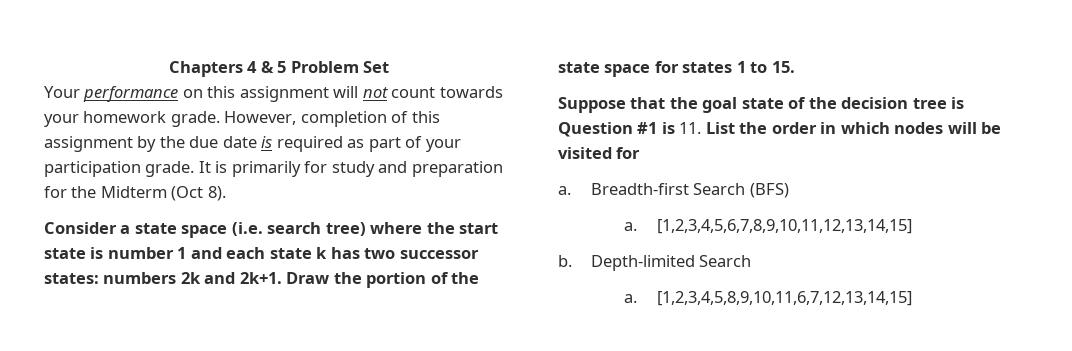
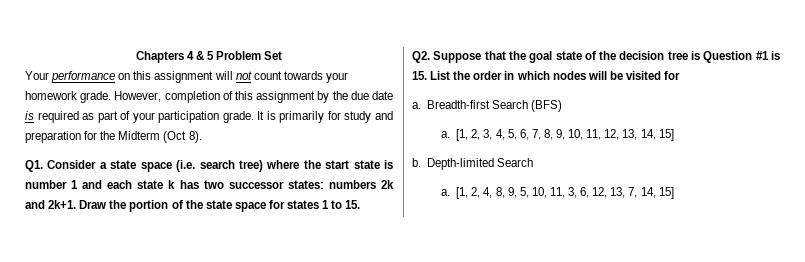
- Consider a state space (i.e. search tree) where the start state is number 1 and each state k has two successor states: numbers 2k and 2k+1.
+ Q1. Consider a state space (i.e. search tree) where the start state is number 1 and each state k has two successor states: numbers 2k and 2k+1.
- Suppose that the goal state of the decision tree is Question #1 is 11. List the order in which nodes will be visited for
+ Q2. Suppose that the goal state of the decision tree is Question #1 is 15. List the order in which nodes will be visited for
- [1,2,3,4,5,6,7,8,9,10,11,12,13,14,15]
+ [1, 2, 3, 4, 5, 6, 7, 8, 9, 10, 11, 12, 13, 14, 15]
  b. Depth-limited Search
- a. [1,2,3,4,5,8,9,10,11,6,7,12,13,14,15]
+ a. [1, 2, 4, 8, 9, 5, 10, 11, 3, 6, 12, 13, 7, 14, 15]

